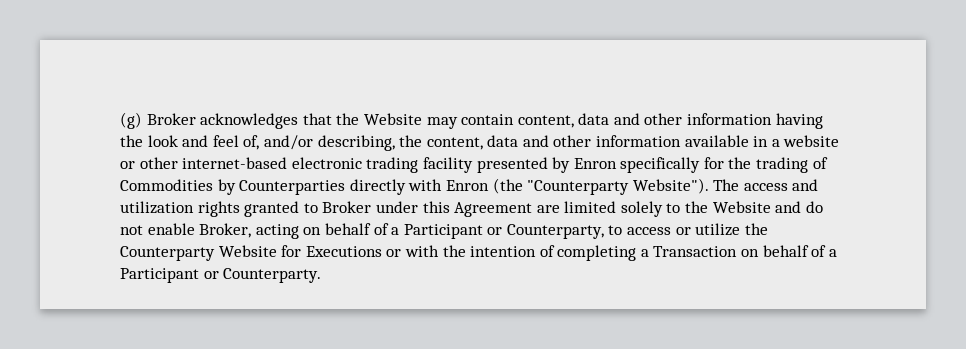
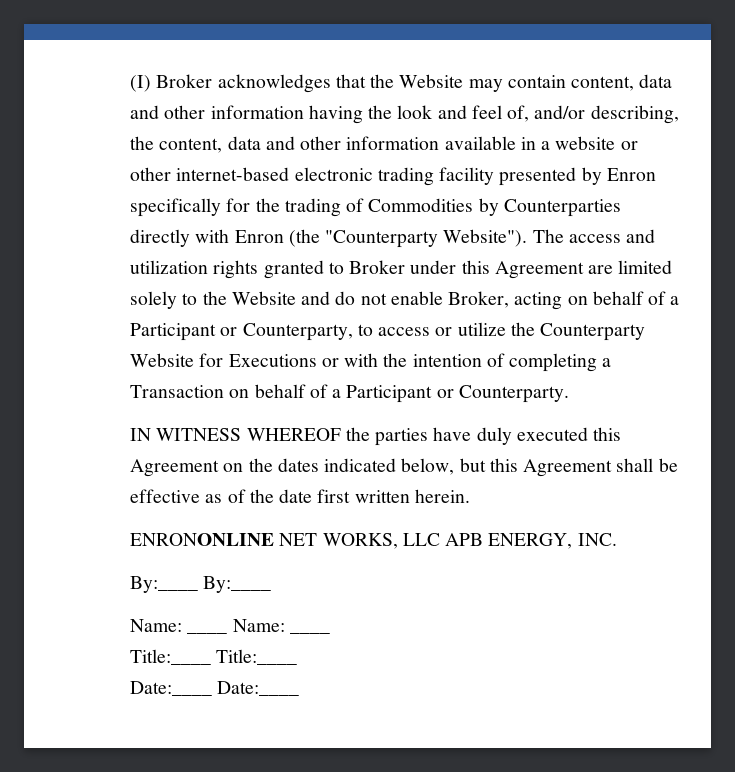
- (g) Broker acknowledges that the Website may contain content, data and other information having the look and feel of, and/or describing, the content, data and other information available in a website or other internet-based electronic trading facility presented by Enron specifically for the trading of Commodities by Counterparties directly with Enron (the "Counterparty Website").
+ (I) Broker acknowledges that the Website may contain content, data and other information having the look and feel of, and/or describing, the content, data and other information available in a website or other internet-based electronic trading facility presented by Enron specifically for the trading of Commodities by Counterparties directly with Enron (the "Counterparty Website").
+ IN WITNESS WHEREOF the parties have duly executed this Agreement on the dates indicated below, but this Agreement shall be effective as of the date first written herein.
+ ENRONONLINE NET WORKS, LLC APB ENERGY, INC.
+ By:____ By:____
+ Name: ____ Name: ____
+ Title:____ Title:____
+ Date:____ Date:____

